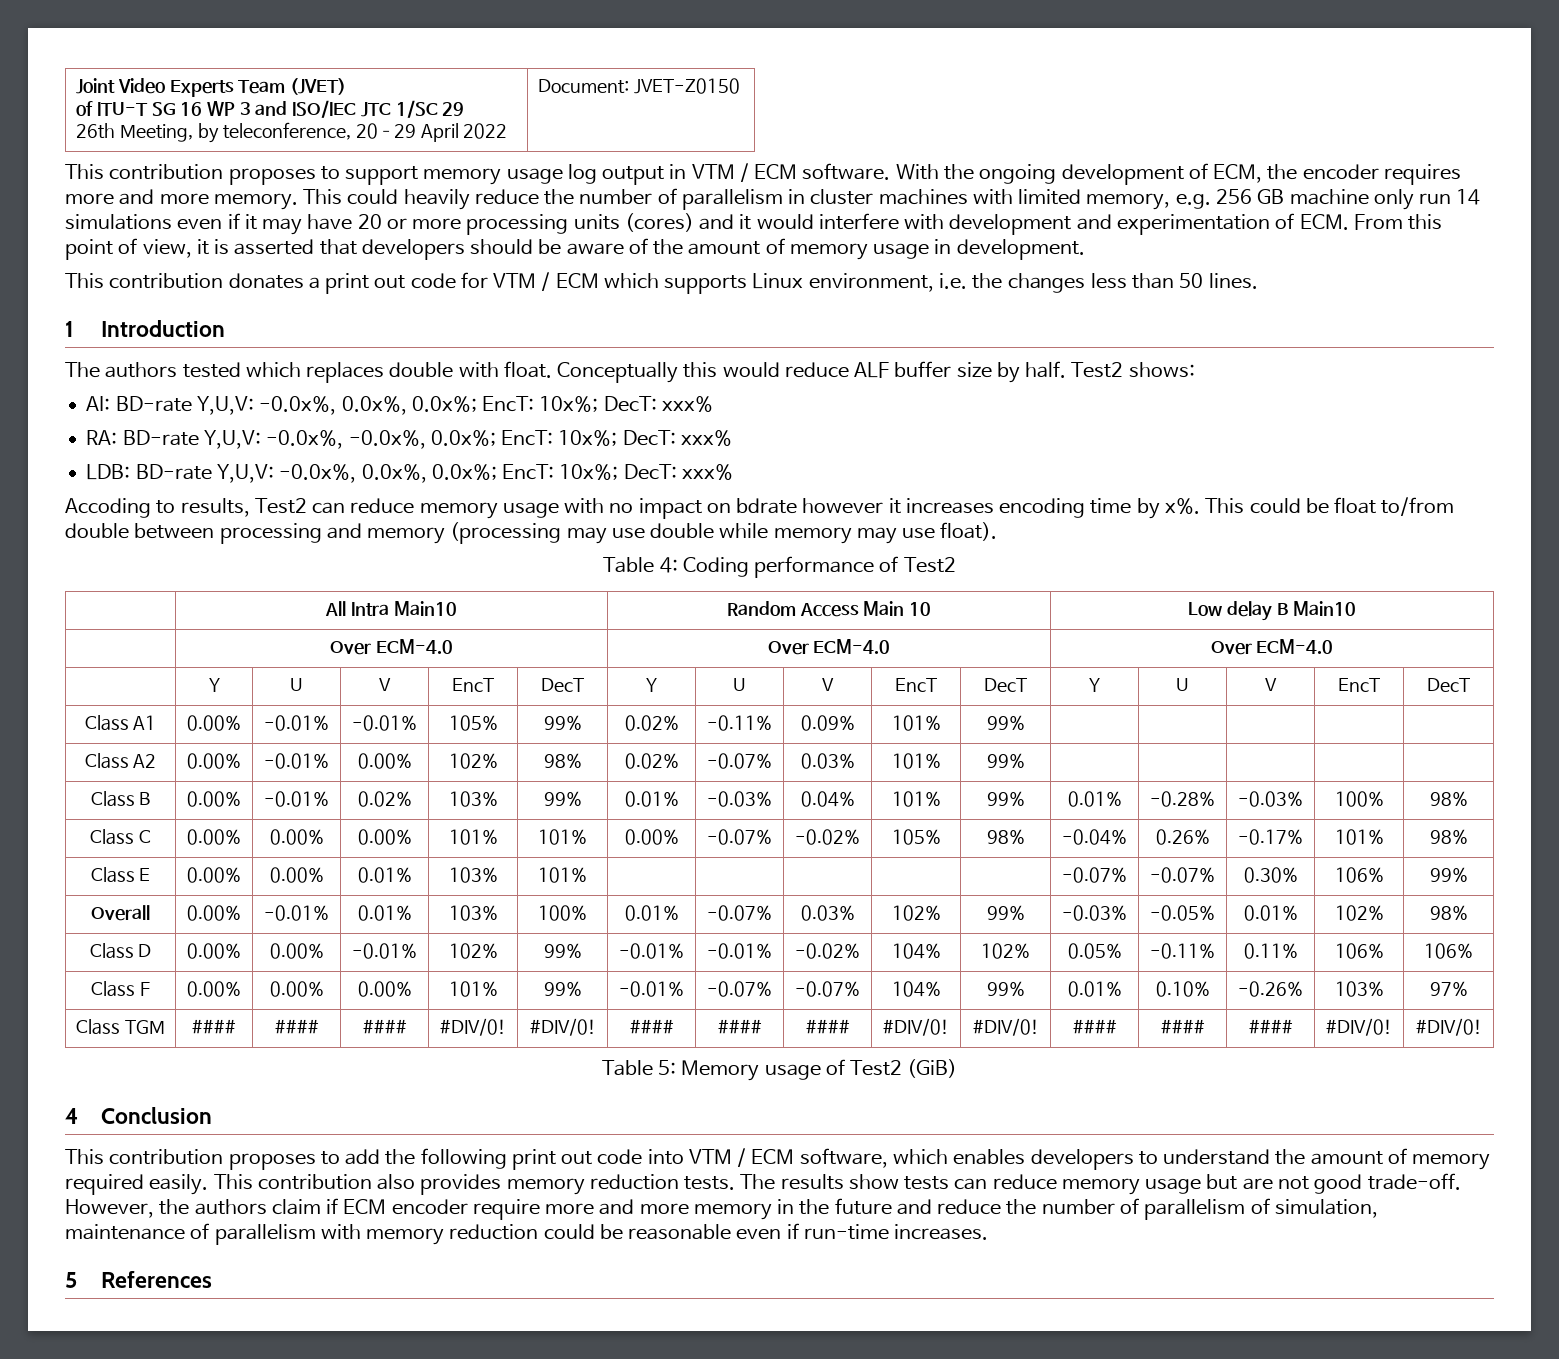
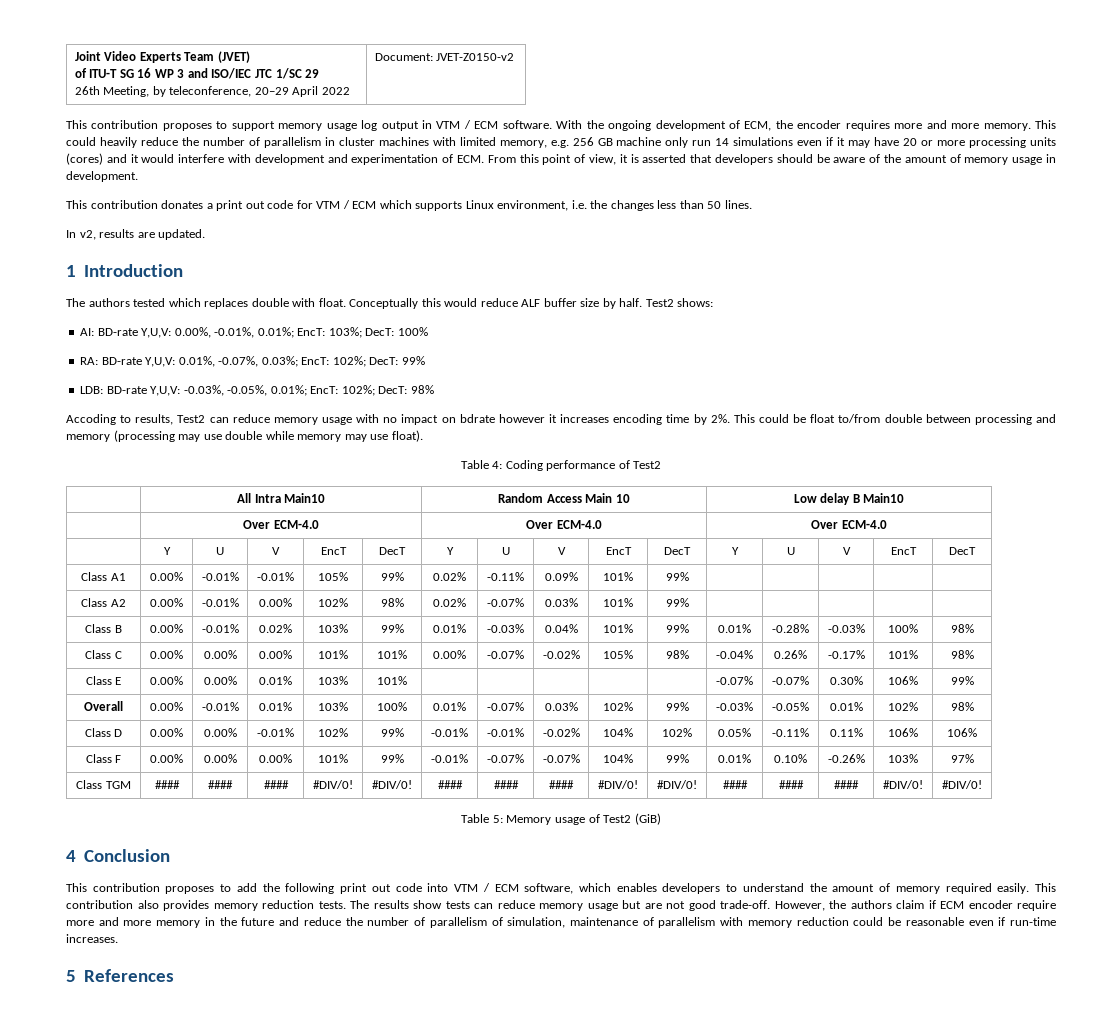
  Joint Video Experts Team (JVET)
  of ITU-T SG 16 WP 3 and ISO/IEC JTC 1/SC 29
- 26th Meeting, by teleconference, 20–29 April 2022 | Document: JVET-Z0150
+ 26th Meeting, by teleconference, 20–29 April 2022 | Document: JVET-Z0150-v2
+ In v2, results are updated.
- AI: BD-rate Y,U,V: -0.0x%, 0.0x%, 0.0x%; EncT: 10x%; DecT: xxx%
- RA: BD-rate Y,U,V: -0.0x%, -0.0x%, 0.0x%; EncT: 10x%; DecT: xxx%
- LDB: BD-rate Y,U,V: -0.0x%, 0.0x%, 0.0x%; EncT: 10x%; DecT: xxx%
+ AI: BD-rate Y,U,V: 0.00%, -0.01%, 0.01%; EncT: 103%; DecT: 100%
+ RA: BD-rate Y,U,V: 0.01%, -0.07%, 0.03%; EncT: 102%; DecT: 99%
+ LDB: BD-rate Y,U,V: -0.03%, -0.05%, 0.01%; EncT: 102%; DecT: 98%
- Accoding to results, Test2 can reduce memory usage with no impact on bdrate however it increases encoding time by x%.
+ Accoding to results, Test2 can reduce memory usage with no impact on bdrate however it increases encoding time by 2%.

